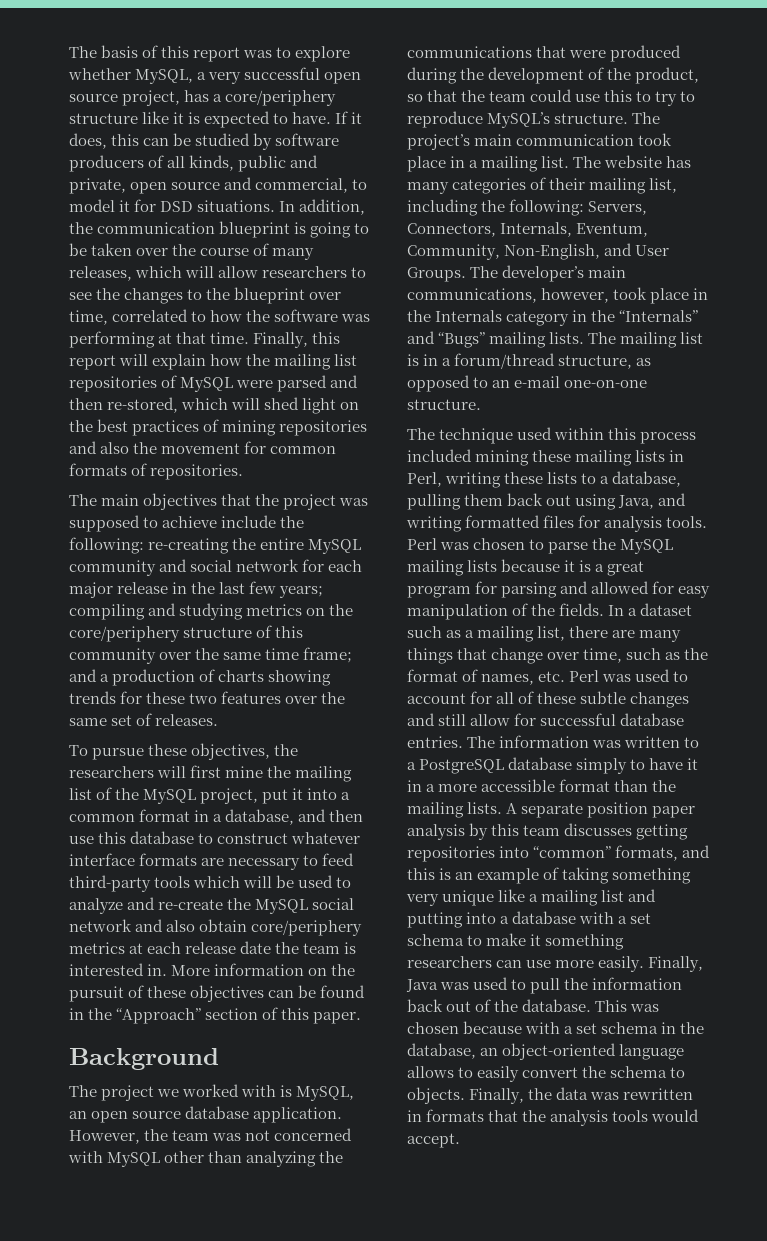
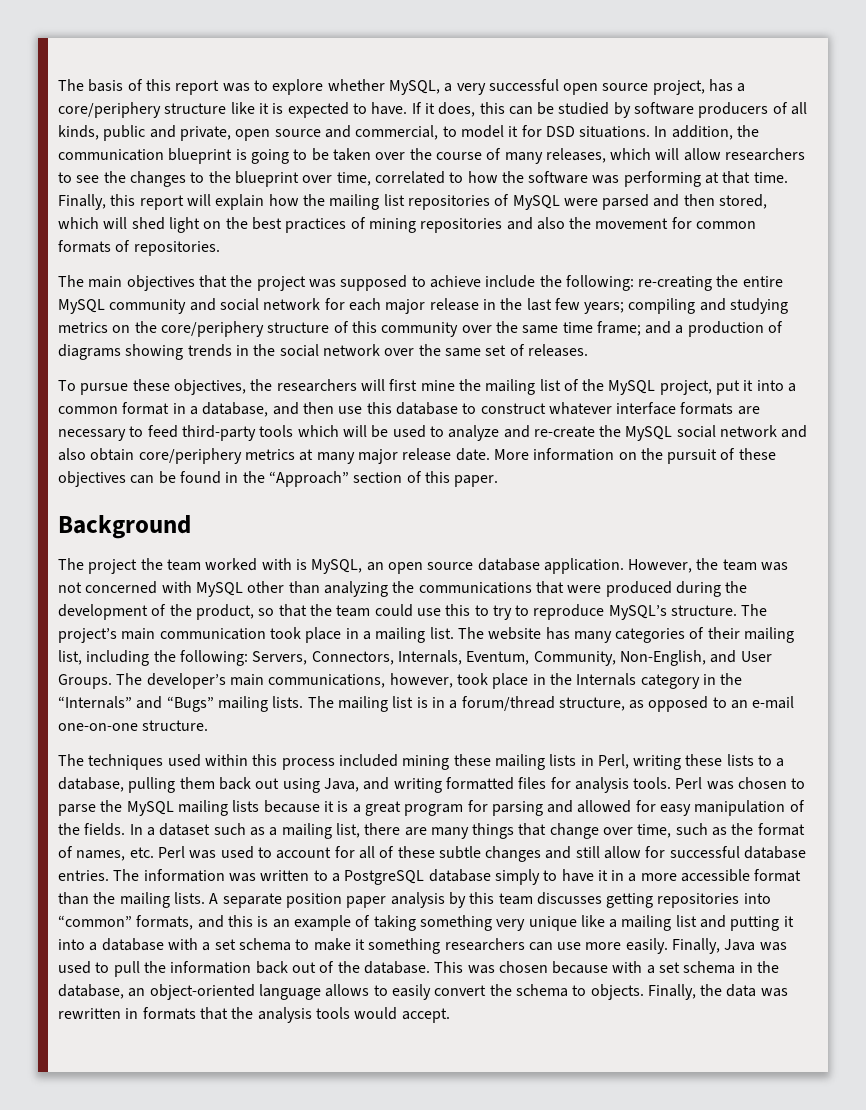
- Finally, this report will explain how the mailing list repositories of MySQL were parsed and then re-stored, which will shed light on the best practices of mining repositories and also the movement for common formats of repositories.
+ Finally, this report will explain how the mailing list repositories of MySQL were parsed and then stored, which will shed light on the best practices of mining repositories and also the movement for common formats of repositories.
- The main objectives that the project was supposed to achieve include the following: re-creating the entire MySQL community and social network for each major release in the last few years; compiling and studying metrics on the core/periphery structure of this community over the same time frame; and a production of charts showing trends for these two features over the same set of releases.
+ The main objectives that the project was supposed to achieve include the following: re-creating the entire MySQL community and social network for each major release in the last few years; compiling and studying metrics on the core/periphery structure of this community over the same time frame; and a production of diagrams showing trends in the social network over the same set of releases.
- To pursue these objectives, the researchers will first mine the mailing list of the MySQL project, put it into a common format in a database, and then use this database to construct whatever interface formats are necessary to feed third-party tools which will be used to analyze and re-create the MySQL social network and also obtain core/periphery metrics at each release date the team is interested in.
+ To pursue these objectives, the researchers will first mine the mailing list of the MySQL project, put it into a common format in a database, and then use this database to construct whatever interface formats are necessary to feed third-party tools which will be used to analyze and re-create the MySQL social network and also obtain core/periphery metrics at many major release date.
- The project we worked with is MySQL, an open source database application.
+ The project the team worked with is MySQL, an open source database application.
- The technique used within this process included mining these mailing lists in Perl, writing these lists to a database, pulling them back out using Java, and writing formatted files for analysis tools.
+ The techniques used within this process included mining these mailing lists in Perl, writing these lists to a database, pulling them back out using Java, and writing formatted files for analysis tools.
- A separate position paper analysis by this team discusses getting repositories into “common” formats, and this is an example of taking something very unique like a mailing list and putting into a database with a set schema to make it something researchers can use more easily.
+ A separate position paper analysis by this team discusses getting repositories into “common” formats, and this is an example of taking something very unique like a mailing list and putting it into a database with a set schema to make it something researchers can use more easily.

